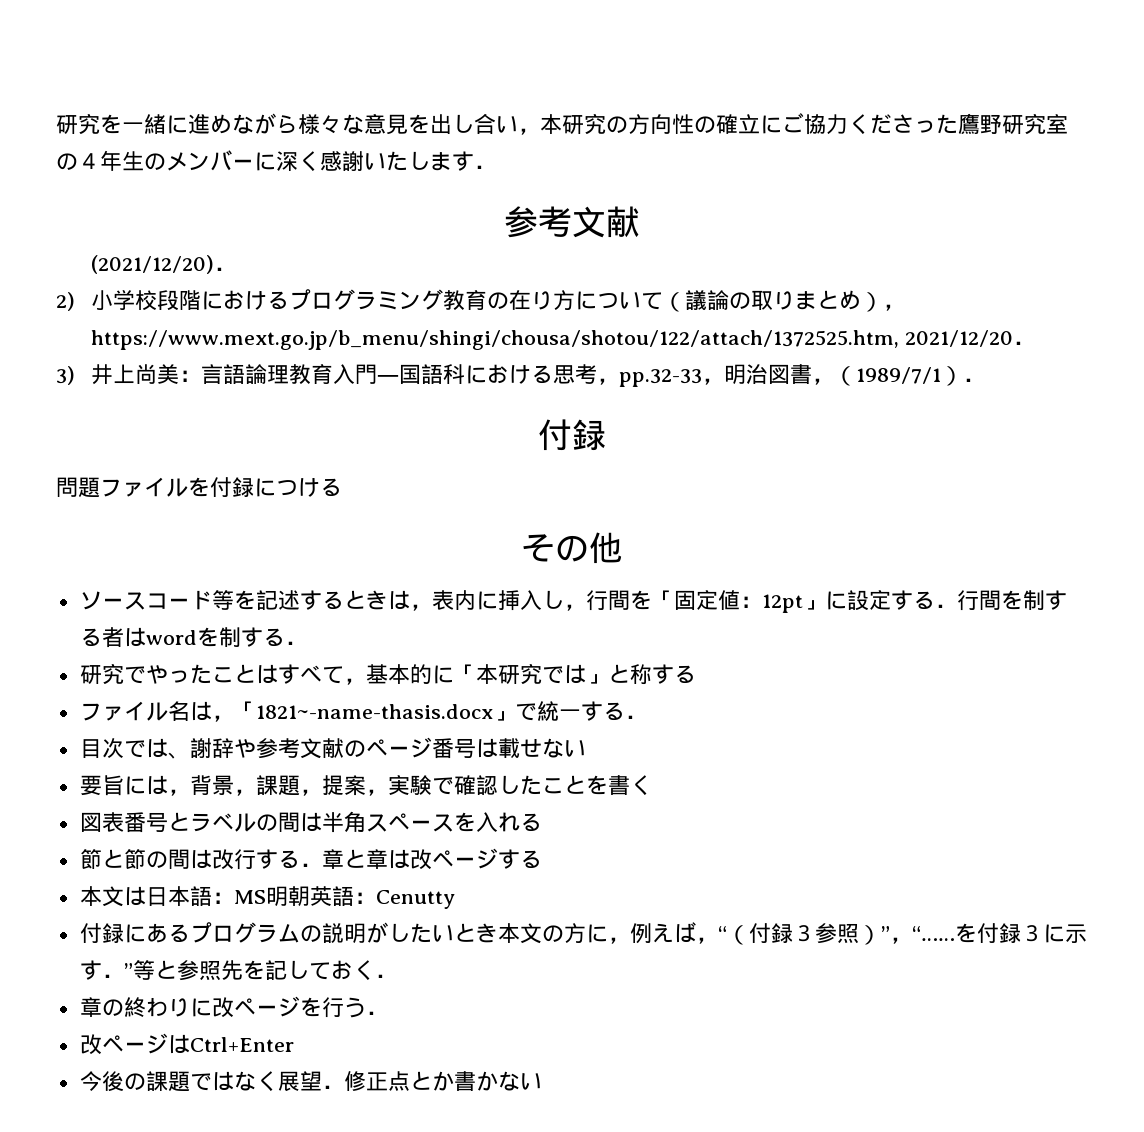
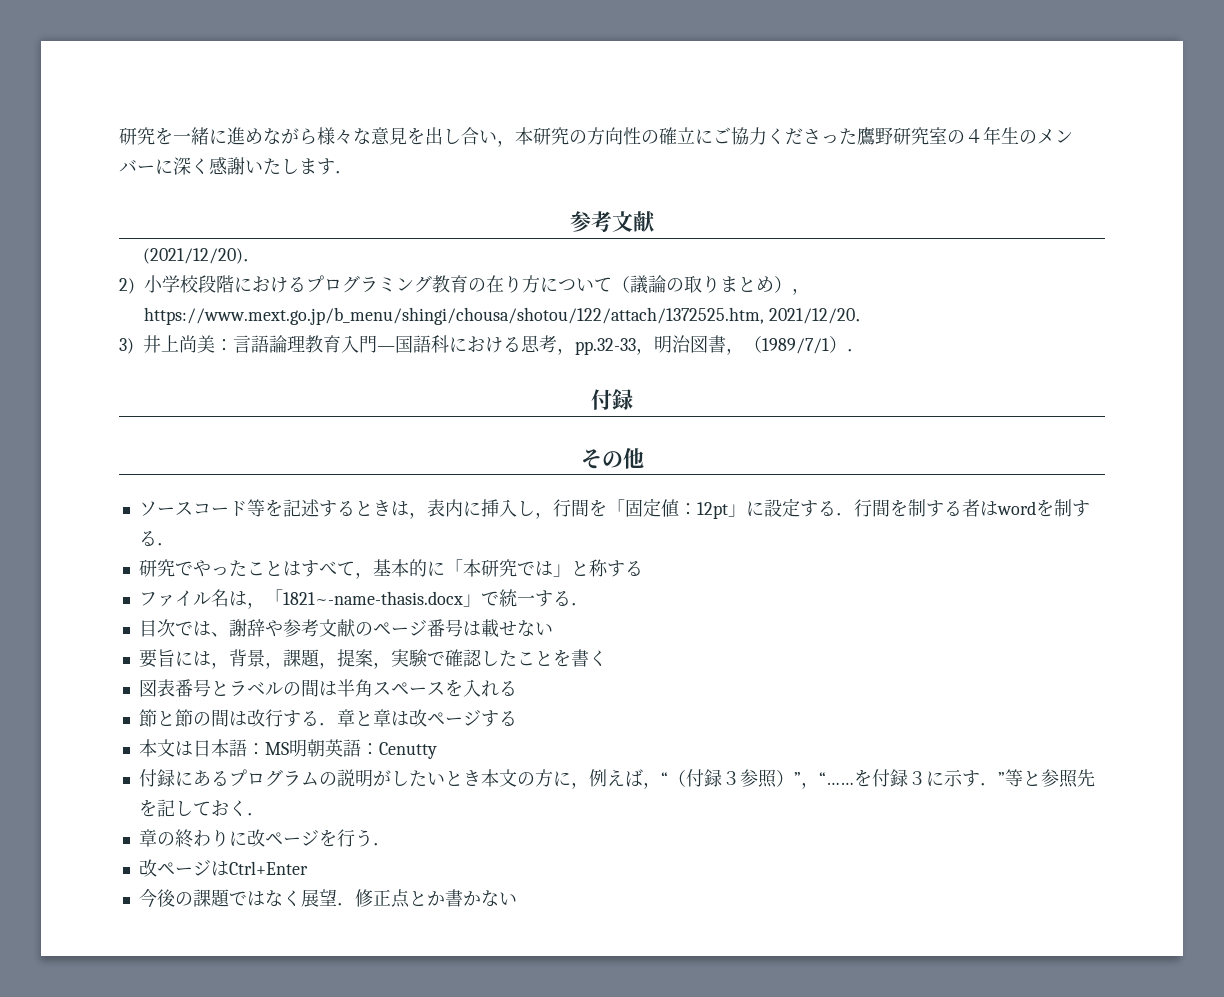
- 問題ファイルを付録につける

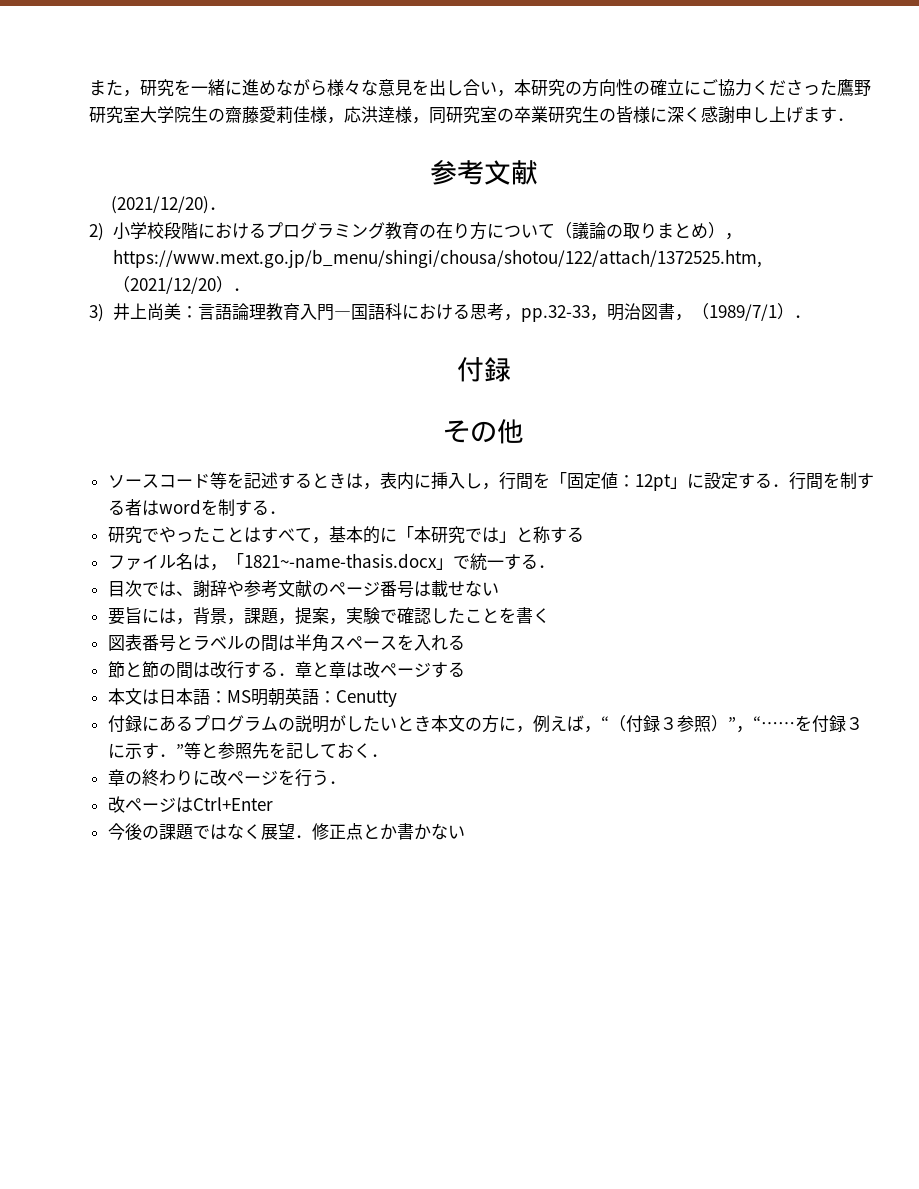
- 研究を一緒に進めながら様々な意見を出し合い，本研究の方向性の確立にご協力くださった鷹野研究室の４年生のメンバーに深く感謝いたします．
+ また，研究を一緒に進めながら様々な意見を出し合い，本研究の方向性の確立にご協力くださった鷹野研究室大学院生の齋藤愛莉佳様，応洪逹様，同研究室の卒業研究生の皆様に深く感謝申し上げます．
- 2)小学校段階におけるプログラミング教育の在り方について（議論の取りまとめ），https://www.mext.go.jp/b_menu/shingi/chousa/shotou/122/attach/1372525.htm, 2021/12/20．
+ 2)小学校段階におけるプログラミング教育の在り方について（議論の取りまとめ），https://www.mext.go.jp/b_menu/shingi/chousa/shotou/122/attach/1372525.htm,（2021/12/20）．

